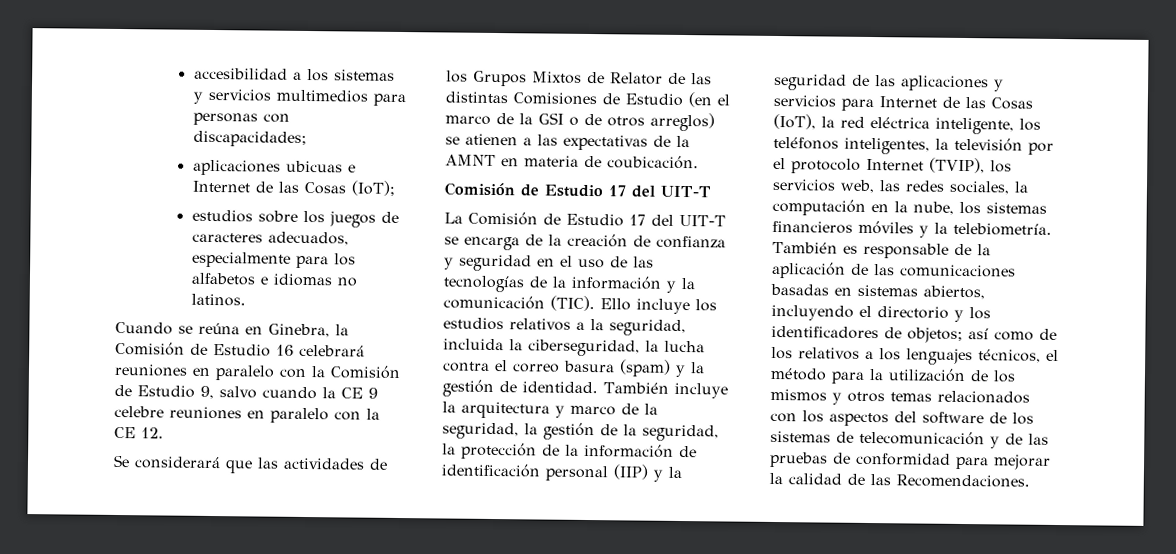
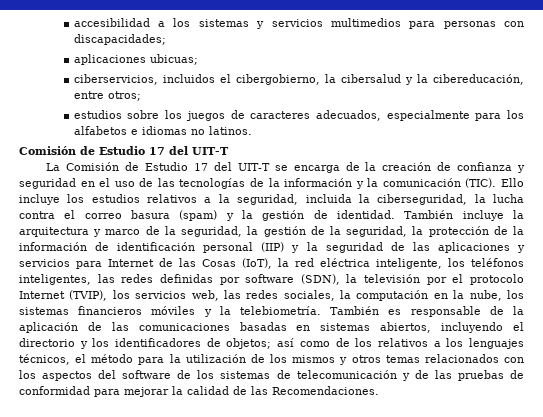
- aplicaciones ubicuas e Internet de las Cosas (IoT);
+ aplicaciones ubicuas;
+ ciberservicios, incluidos el cibergobierno, la cibersalud y la cibereducación, entre otros;
- Cuando se reúna en Ginebra, la Comisión de Estudio 16 celebrará reuniones en paralelo con la Comisión de Estudio 9, salvo cuando la CE 9 celebre reuniones en paralelo con la CE 12.
- Se considerará que las actividades de los Grupos Mixtos de Relator de las distintas Comisiones de Estudio (en el marco de la GSI o de otros arreglos) se atienen a las expectativas de la AMNT en materia de coubicación.
- También incluye la arquitectura y marco de la seguridad, la gestión de la seguridad, la protección de la información de identificación personal (IIP) y la seguridad de las aplicaciones y servicios para Internet de las Cosas (IoT), la red eléctrica inteligente, los teléfonos inteligentes, la televisión por el protocolo Internet (TVIP), los servicios web, las redes sociales, la computación en la nube, los sistemas financieros móviles y la telebiometría.
+ También incluye la arquitectura y marco de la seguridad, la gestión de la seguridad, la protección de la información de identificación personal (IIP) y la seguridad de las aplicaciones y servicios para Internet de las Cosas (IoT), la red eléctrica inteligente, los teléfonos inteligentes, las redes definidas por software (SDN), la televisión por el protocolo Internet (TVIP), los servicios web, las redes sociales, la computación en la nube, los sistemas financieros móviles y la telebiometría.

